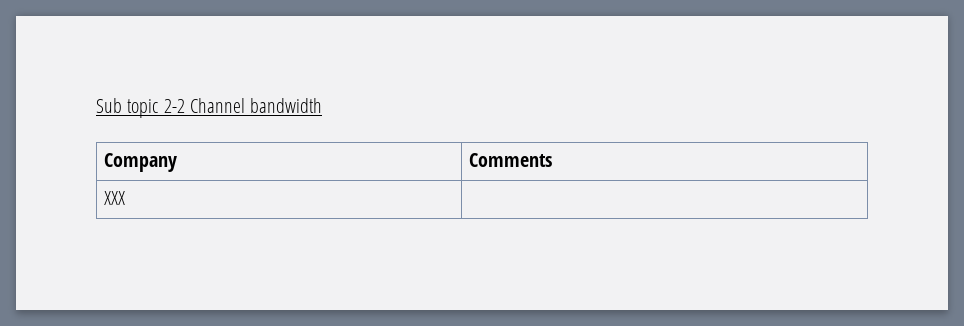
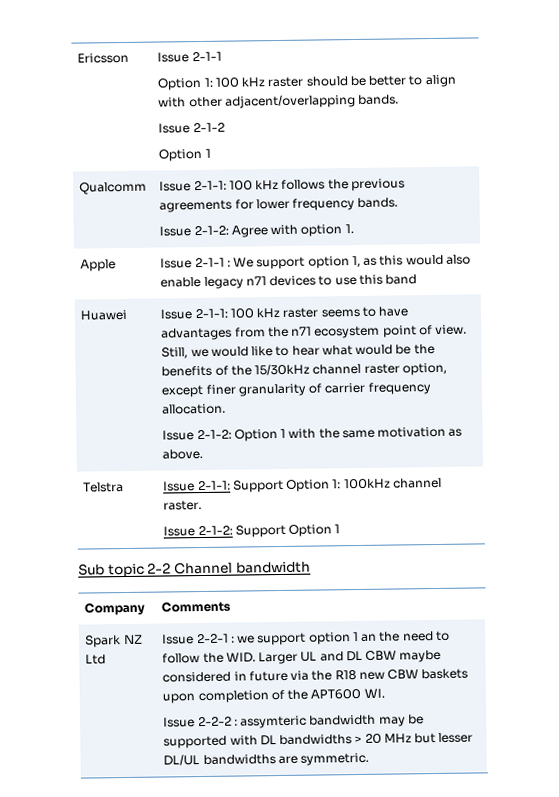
+ Ericsson | Issue 2-1-1
+ Option 1: 100 kHz raster should be better to align with other adjacent/overlapping bands.
+ Issue 2-1-2
+ Option 1
+ Qualcomm | Issue 2-1-1: 100 kHz follows the previous agreements for lower frequency bands.
+ Issue 2-1-2: Agree with option 1.
+ Apple | Issue 2-1-1 : We support option 1, as this would also enable legacy n71 devices to use this band
+ Huawei | Issue 2-1-1: 100 kHz raster seems to have advantages from the n71 ecosystem point of view. Still, we would like to hear what would be the benefits of the 15/30kHz channel raster option, except finer granularity of carrier frequency allocation.
+ Issue 2-1-2: Option 1 with the same motivation as above.
+ Telstra | Issue 2-1-1: Support Option 1: 100kHz channel raster.
+ Issue 2-1-2: Support Option 1
- XXX
+ Spark NZ Ltd | Issue 2-2-1 : we support option 1 an the need to follow the WID. Larger UL and DL CBW maybe considered in future via the R18 new CBW baskets upon completion of the APT600 WI.
+ Issue 2-2-2 : assymteric bandwidth may be supported with DL bandwidths > 20 MHz but lesser DL/UL bandwidths are symmetric.

